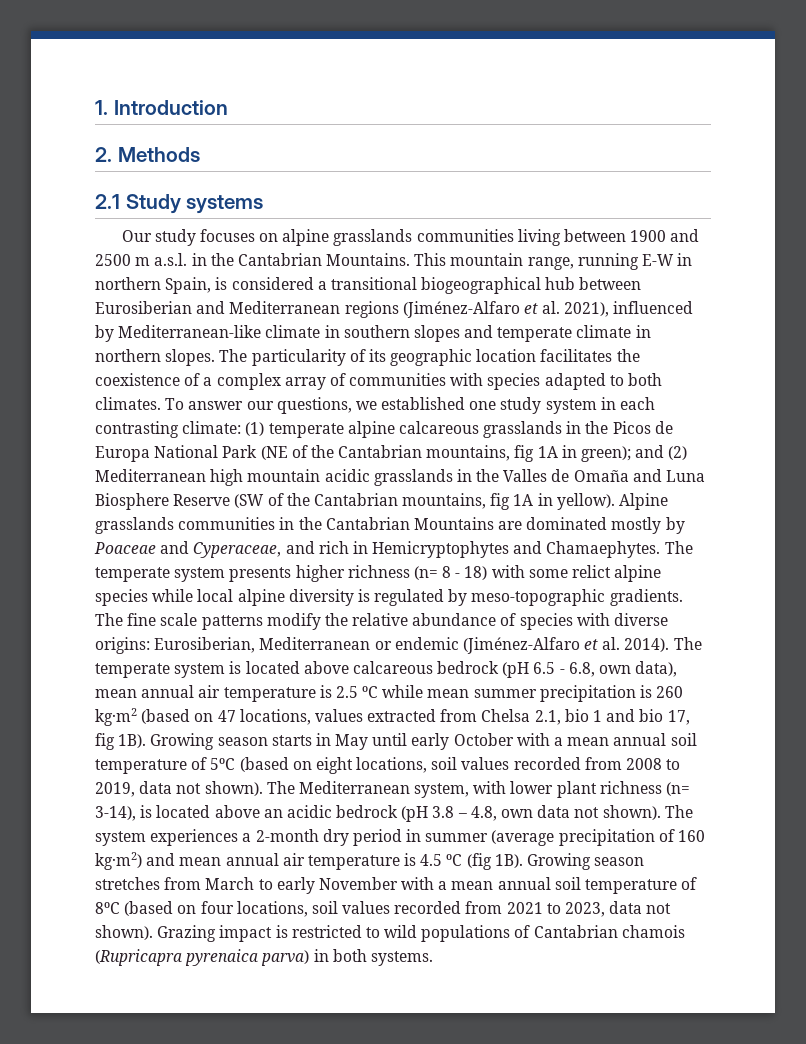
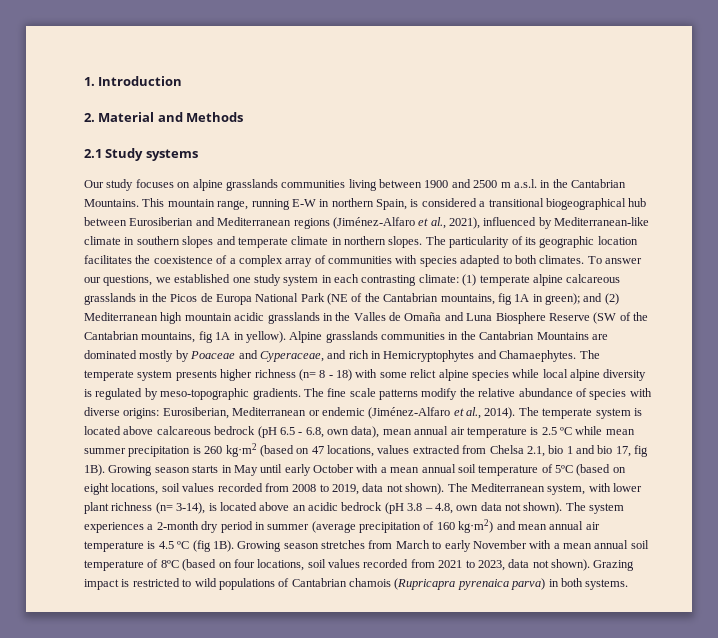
- 2. Methods
+ 2. Material and Methods
- This mountain range, running E-W in northern Spain, is considered a transitional biogeographical hub between Eurosiberian and Mediterranean regions (Jiménez-Alfaro et al. 2021), influenced by Mediterranean-like climate in southern slopes and temperate climate in northern slopes.
+ This mountain range, running E-W in northern Spain, is considered a transitional biogeographical hub between Eurosiberian and Mediterranean regions (Jiménez-Alfaro et al., 2021), influenced by Mediterranean-like climate in southern slopes and temperate climate in northern slopes.
- The fine scale patterns modify the relative abundance of species with diverse origins: Eurosiberian, Mediterranean or endemic (Jiménez-Alfaro et al. 2014).
+ The fine scale patterns modify the relative abundance of species with diverse origins: Eurosiberian, Mediterranean or endemic (Jiménez-Alfaro et al., 2014).

